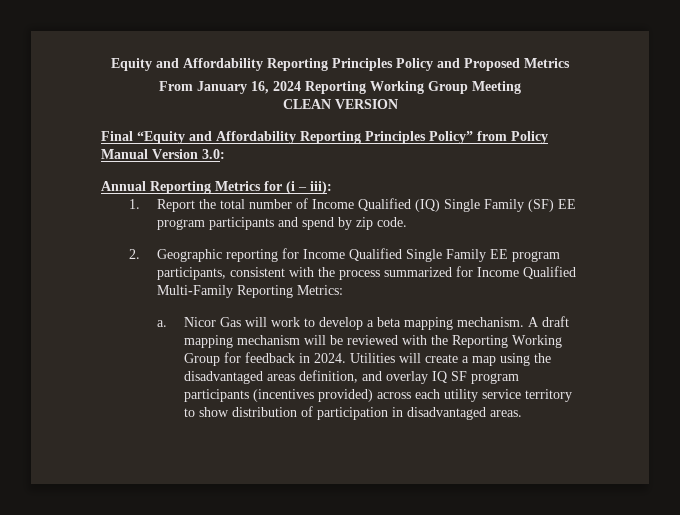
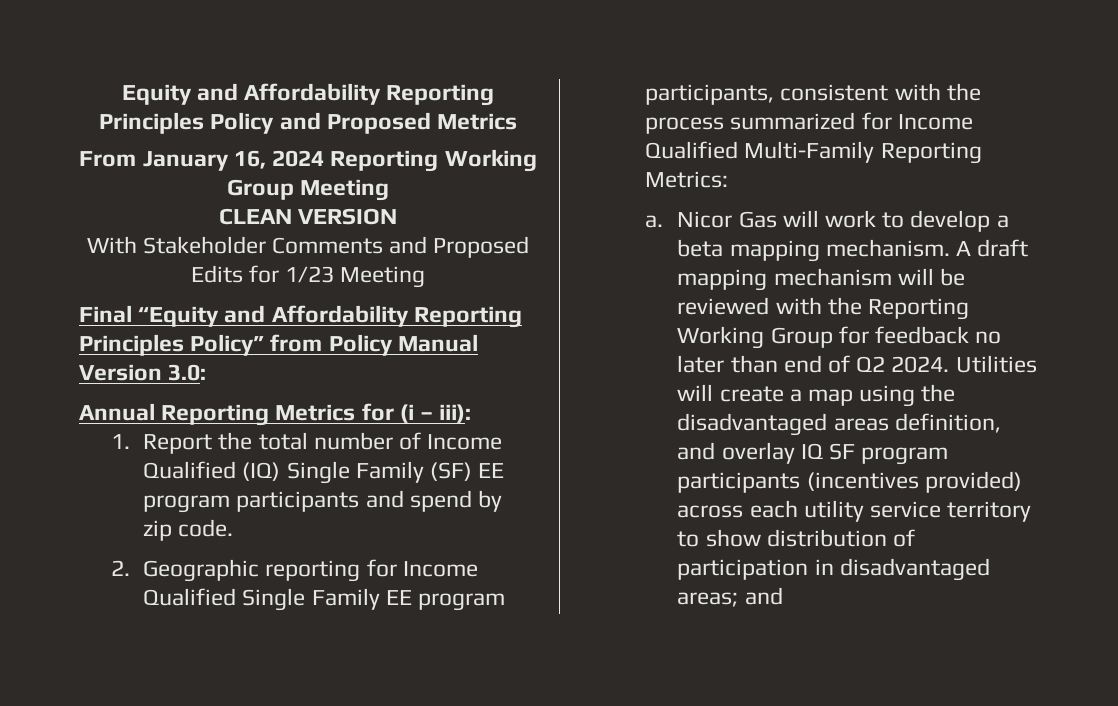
+ With Stakeholder Comments and Proposed Edits for 1/23 Meeting
- A draft mapping mechanism will be reviewed with the Reporting Working Group for feedback in 2024.
+ A draft mapping mechanism will be reviewed with the Reporting Working Group for feedback no later than end of Q2 2024.
- Utilities will create a map using the disadvantaged areas definition, and overlay IQ SF program participants (incentives provided) across each utility service territory to show distribution of participation in disadvantaged areas.
+ Utilities will create a map using the disadvantaged areas definition, and overlay IQ SF program participants (incentives provided) across each utility service territory to show distribution of participation in disadvantaged areas; and

